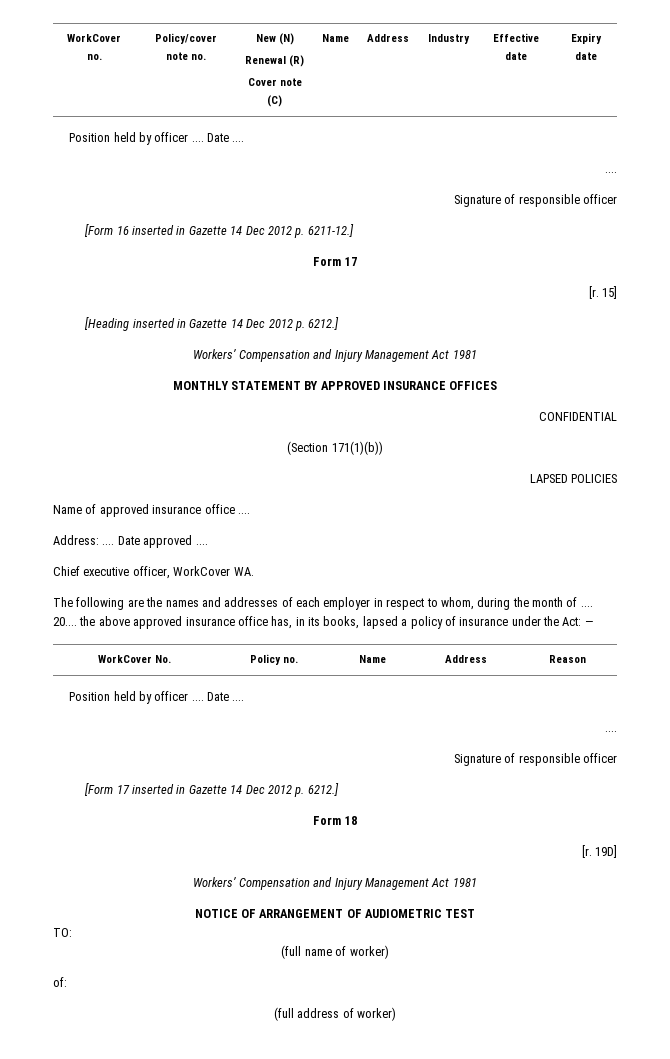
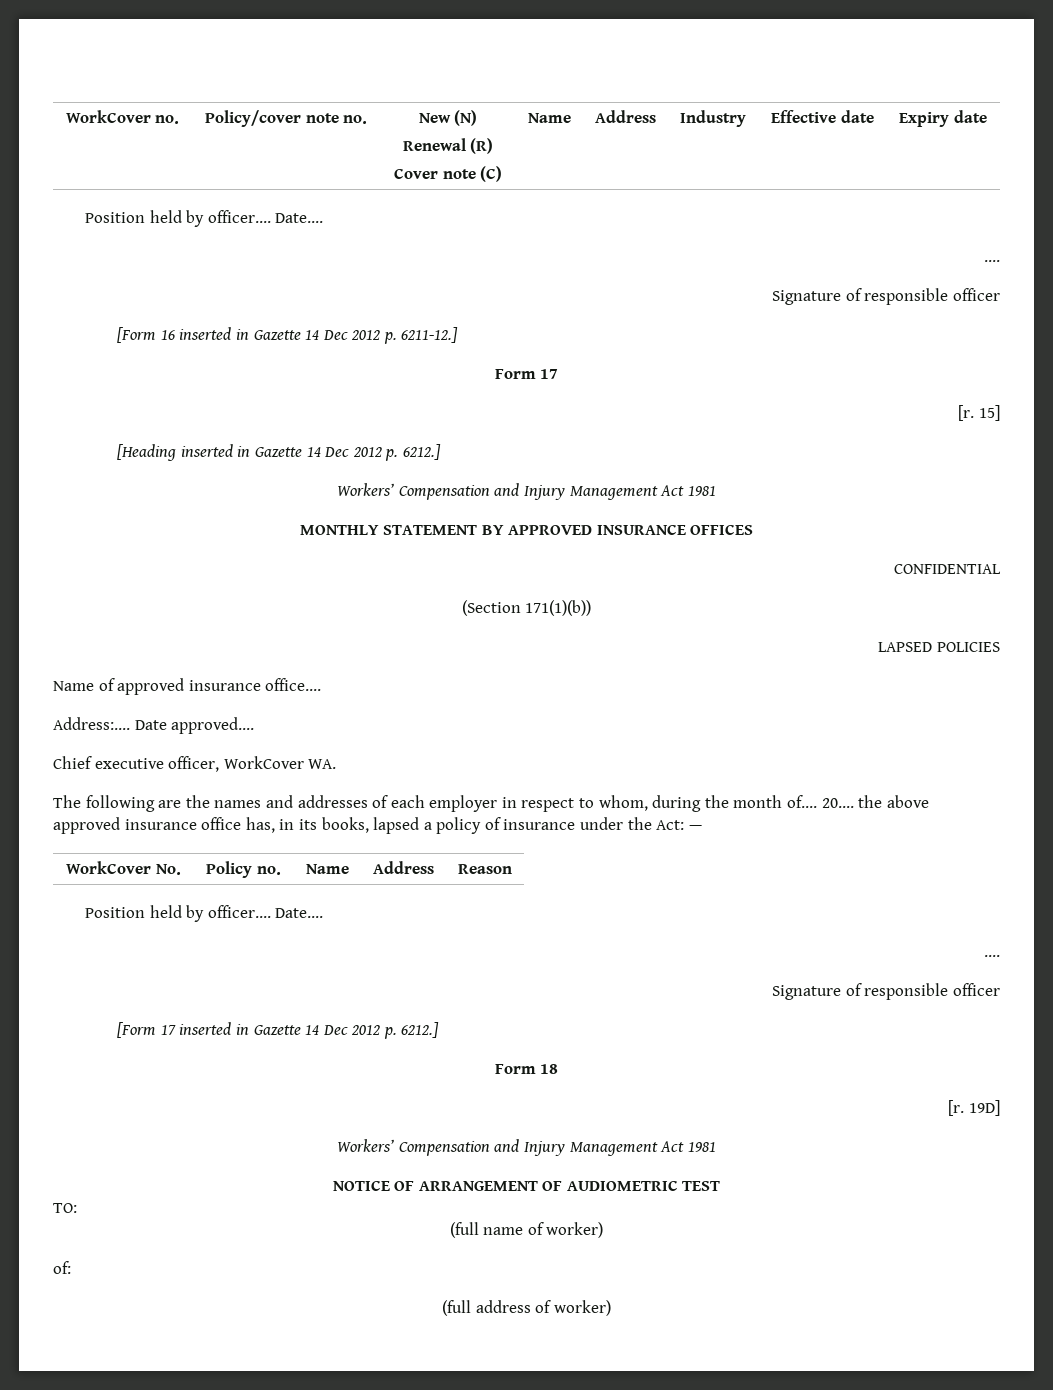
  WorkCover no. | Policy/cover note no. | New (N)
  Renewal (R)
  Cover note (C) | Name | Address | Industry | Effective date | Expiry date
- Position held by officer .... Date ....
+ Position held by officer.... Date....
- Name of approved insurance office ....
- Address: .... Date approved ....
+ Name of approved insurance office....
+ Address:.... Date approved....
- The following are the names and addresses of each employer in respect to whom, during the month of ....
+ The following are the names and addresses of each employer in respect to whom, during the month of....
  WorkCover No. | Policy no. | Name | Address | Reason
- Position held by officer .... Date ....
+ Position held by officer.... Date....

